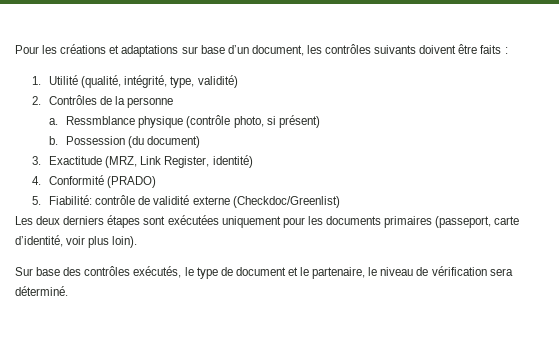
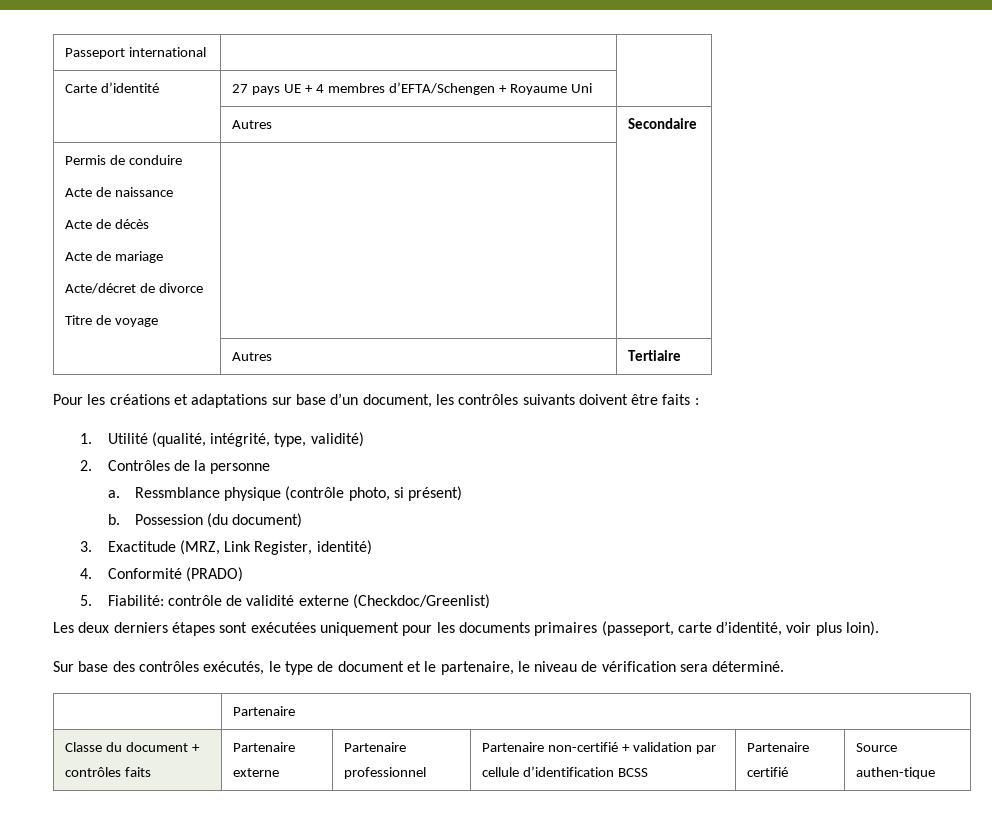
+ Passeport international | |
+ Carte d’identité | 27 pays UE + 4 membres d’EFTA/Schengen + Royaume Uni |
+ | Autres | Secondaire
+ Permis de conduire
+ Acte de naissance
+ Acte de décès
+ Acte de mariage
+ Acte/décret de divorce
+ Titre de voyage | |
+ | Autres | Tertiaire
  Sur base des contrôles exécutés, le type de document et le partenaire, le niveau de vérification sera déterminé.
+ | Partenaire
+ Classe du document + contrôles faits | Partenaire externe | Partenaire professionnel | Partenaire non-certifié + validation par cellule d’identification BCSS | Partenaire certifié | Source authen-tique

